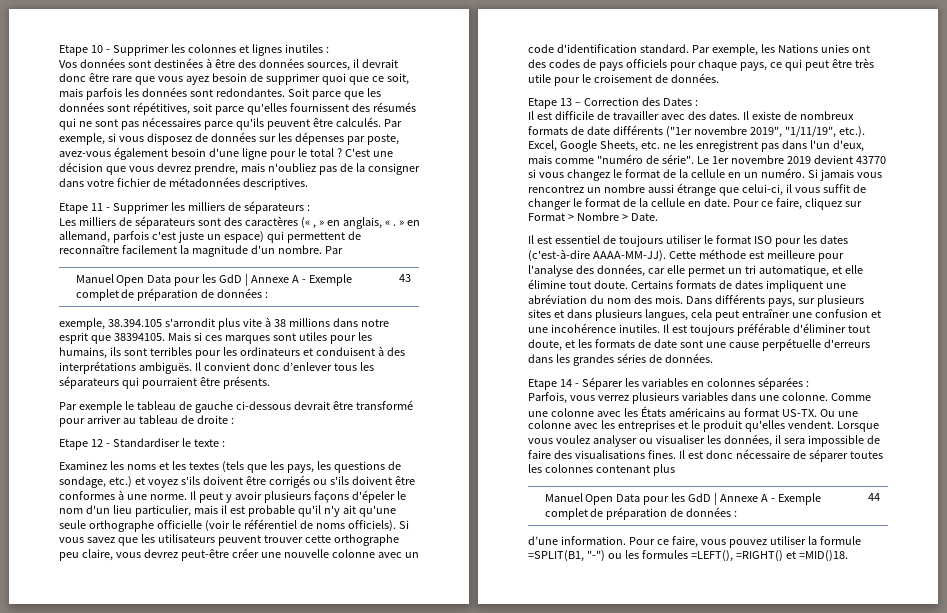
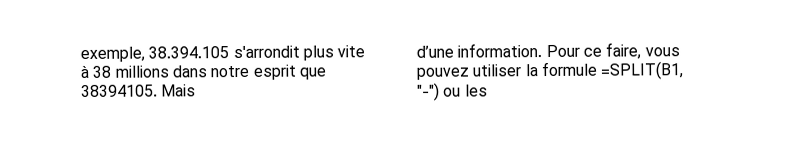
- Etape 10 - Supprimer les colonnes et lignes inutiles :
- Vos données sont destinées à être des données sources, il devrait donc être rare que vous ayez besoin de supprimer quoi que ce soit, mais parfois les données sont redondantes. Soit parce que les données sont répétitives, soit parce qu'elles fournissent des résumés qui ne sont pas nécessaires parce qu'ils peuvent être calculés. Par exemple, si vous disposez de données sur les dépenses par poste, avez-vous également besoin d'une ligne pour le total ? C'est une décision que vous devrez prendre, mais n'oubliez pas de la consigner dans votre fichier de métadonnées descriptives.
- Etape 11 - Supprimer les milliers de séparateurs :
- Les milliers de séparateurs sont des caractères (« , » en anglais, « . » en allemand, parfois c'est juste un espace) qui permettent de reconnaître facilement la magnitude d'un nombre. Par
- Manuel Open Data pour les GdD | Annexe A - Exemple complet de préparation de données : | 43
- Mais si ces marques sont utiles pour les humains, ils sont terribles pour les ordinateurs et conduisent à des interprétations ambiguës. Il convient donc d’enlever tous les séparateurs qui pourraient être présents.
- Par exemple le tableau de gauche ci-dessous devrait être transformé pour arriver au tableau de droite :
- Etape 12 - Standardiser le texte :
- Examinez les noms et les textes (tels que les pays, les questions de sondage, etc.) et voyez s'ils doivent être corrigés ou s'ils doivent être conformes à une norme. Il peut y avoir plusieurs façons d'épeler le nom d'un lieu particulier, mais il est probable qu'il n'y ait qu'une seule orthographe officielle (voir le référentiel de noms officiels). Si vous savez que les utilisateurs peuvent trouver cette orthographe peu claire, vous devrez peut-être créer une nouvelle colonne avec un code d'identification standard. Par exemple, les Nations unies ont des codes de pays officiels pour chaque pays, ce qui peut être très utile pour le croisement de données.
- Etape 13 – Correction des Dates :
- Il est difficile de travailler avec des dates. Il existe de nombreux formats de date différents ("1er novembre 2019", "1/11/19", etc.). Excel, Google Sheets, etc. ne les enregistrent pas dans l'un d'eux, mais comme "numéro de série". Le 1er novembre 2019 devient 43770 si vous changez le format de la cellule en un numéro. Si jamais vous rencontrez un nombre aussi étrange que celui-ci, il vous suffit de changer le format de la cellule en date. Pour ce faire, cliquez sur Format > Nombre > Date.
- Il est essentiel de toujours utiliser le format ISO pour les dates (c'est-à-dire AAAA-MM-JJ). Cette méthode est meilleure pour l'analyse des données, car elle permet un tri automatique, et elle élimine tout doute. Certains formats de dates impliquent une abréviation du nom des mois. Dans différents pays, sur plusieurs sites et dans plusieurs langues, cela peut entraîner une confusion et une incohérence inutiles. Il est toujours préférable d'éliminer tout doute, et les formats de date sont une cause perpétuelle d'erreurs dans les grandes séries de données.
- Etape 14 - Séparer les variables en colonnes séparées :
- Parfois, vous verrez plusieurs variables dans une colonne. Comme une colonne avec les États américains au format US-TX. Ou une colonne avec les entreprises et le produit qu'elles vendent. Lorsque vous voulez analyser ou visualiser les données, il sera impossible de faire des visualisations fines. Il est donc nécessaire de séparer toutes les colonnes contenant plus
- Manuel Open Data pour les GdD | Annexe A - Exemple complet de préparation de données : | 44
+ Mais
- Pour ce faire, vous pouvez utiliser la formule =SPLIT(B1, "-") ou les formules =LEFT(), =RIGHT() et =MID()18.
+ Pour ce faire, vous pouvez utiliser la formule =SPLIT(B1, "-") ou les

